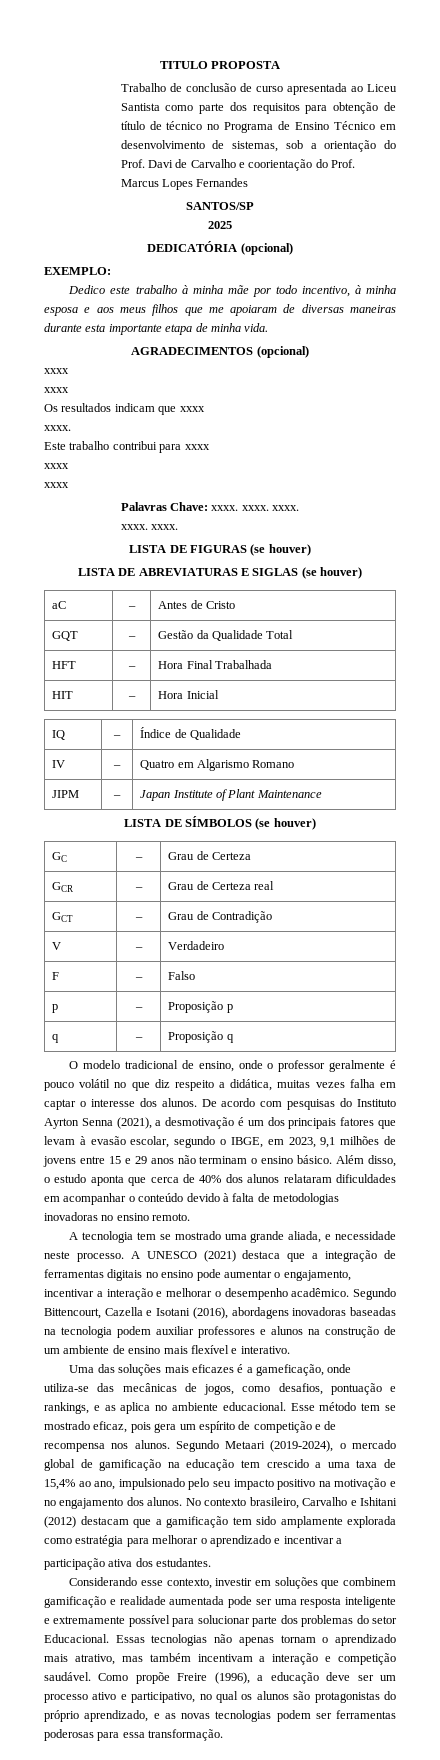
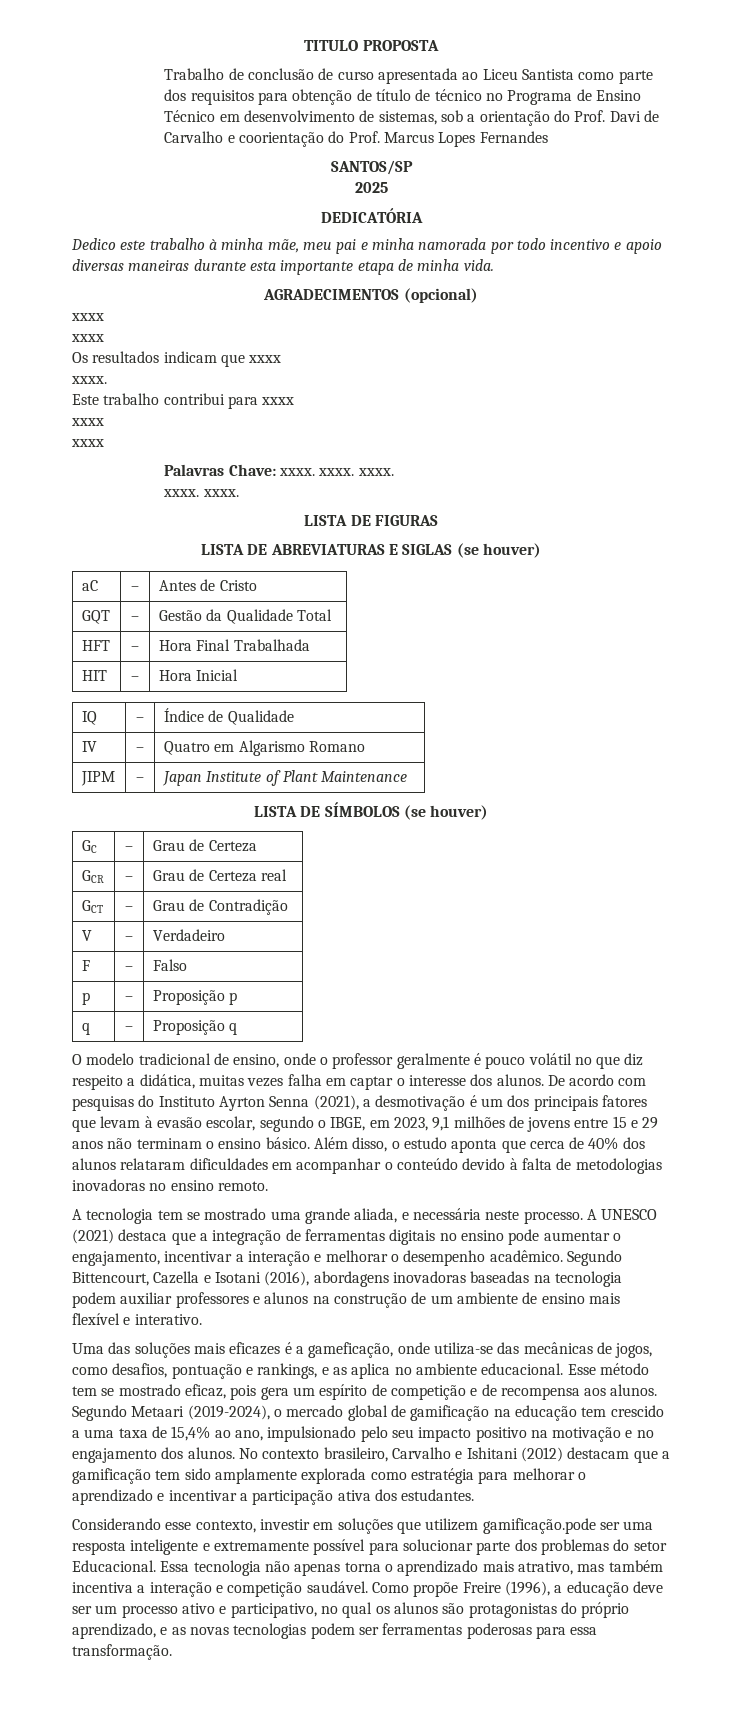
- DEDICATÓRIA (opcional)
- EXEMPLO:
+ DEDICATÓRIA
- Dedico este trabalho à minha mãe por todo incentivo, à minha esposa e aos meus filhos que me apoiaram de diversas maneiras durante esta importante etapa de minha vida.
+ Dedico este trabalho à minha mãe, meu pai e minha namorada por todo incentivo e apoio diversas maneiras durante esta importante etapa de minha vida.
- LISTA DE FIGURAS (se houver)
+ LISTA DE FIGURAS
- A tecnologia tem se mostrado uma grande aliada, e necessidade neste processo.
+ A tecnologia tem se mostrado uma grande aliada, e necessária neste processo.
- Esse método tem se mostrado eficaz, pois gera um espírito de competição e de recompensa nos alunos.
+ Esse método tem se mostrado eficaz, pois gera um espírito de competição e de recompensa aos alunos.
- No contexto brasileiro, Carvalho e Ishitani (2012) destacam que a gamificação tem sido amplamente explorada como estratégia para melhorar o aprendizado e incentivar a
- participação ativa dos estudantes.
+ No contexto brasileiro, Carvalho e Ishitani (2012) destacam que a gamificação tem sido amplamente explorada como estratégia para melhorar o aprendizado e incentivar a participação ativa dos estudantes.
- Considerando esse contexto, investir em soluções que combinem gamificação e realidade aumentada pode ser uma resposta inteligente e extremamente possível para solucionar parte dos problemas do setor Educacional.
+ Considerando esse contexto, investir em soluções que utilizem gamificação.pode ser uma resposta inteligente e extremamente possível para solucionar parte dos problemas do setor Educacional.
- Essas tecnologias não apenas tornam o aprendizado mais atrativo, mas também incentivam a interação e competição saudável.
+ Essa tecnologia não apenas torna o aprendizado mais atrativo, mas também incentiva a interação e competição saudável.

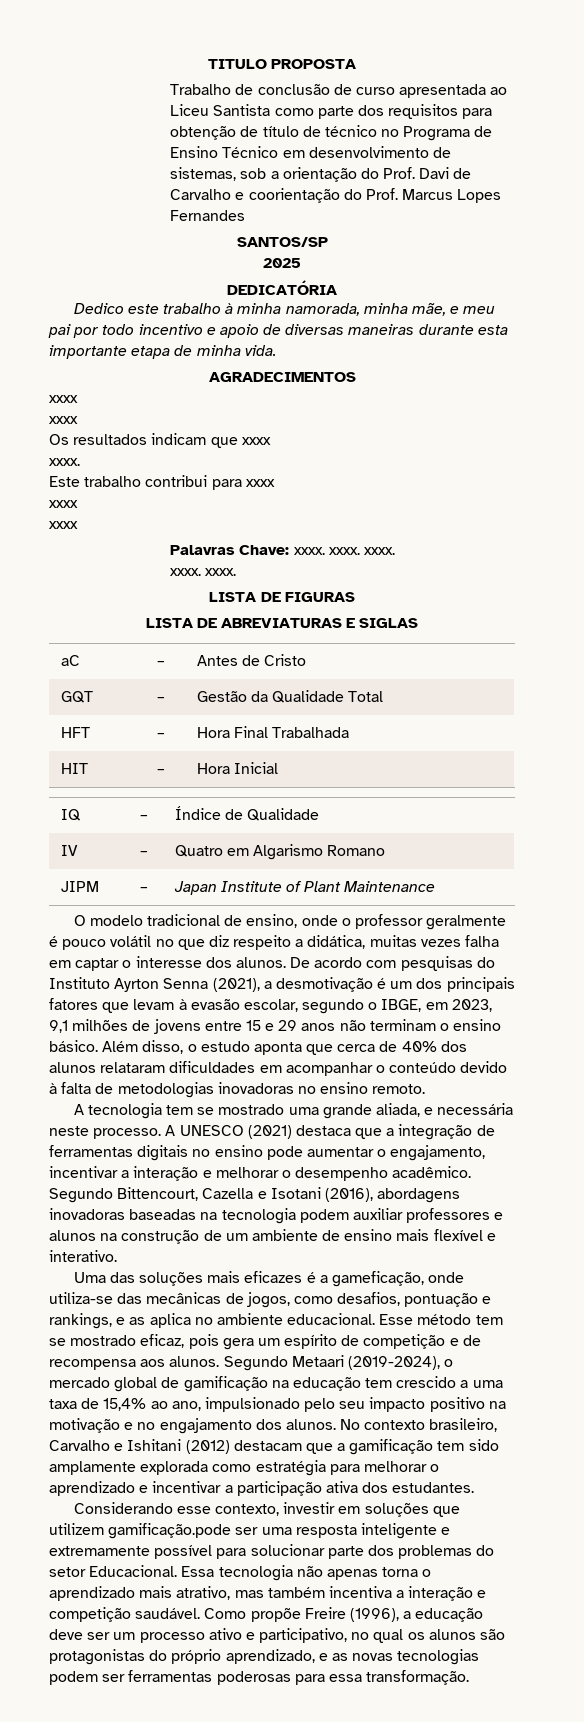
- Dedico este trabalho à minha mãe, meu pai e minha namorada por todo incentivo e apoio diversas maneiras durante esta importante etapa de minha vida.
+ Dedico este trabalho à minha namorada, minha mãe, e meu pai por todo incentivo e apoio de diversas maneiras durante esta importante etapa de minha vida.
- AGRADECIMENTOS (opcional)
+ AGRADECIMENTOS
- LISTA DE ABREVIATURAS E SIGLAS (se houver)
+ LISTA DE ABREVIATURAS E SIGLAS
- LISTA DE SÍMBOLOS (se houver)
- GC | – | Grau de Certeza
- GCR | – | Grau de Certeza real
- GCT | – | Grau de Contradição
- V | – | Verdadeiro
- F | – | Falso
- p | – | Proposição p
- q | – | Proposição q

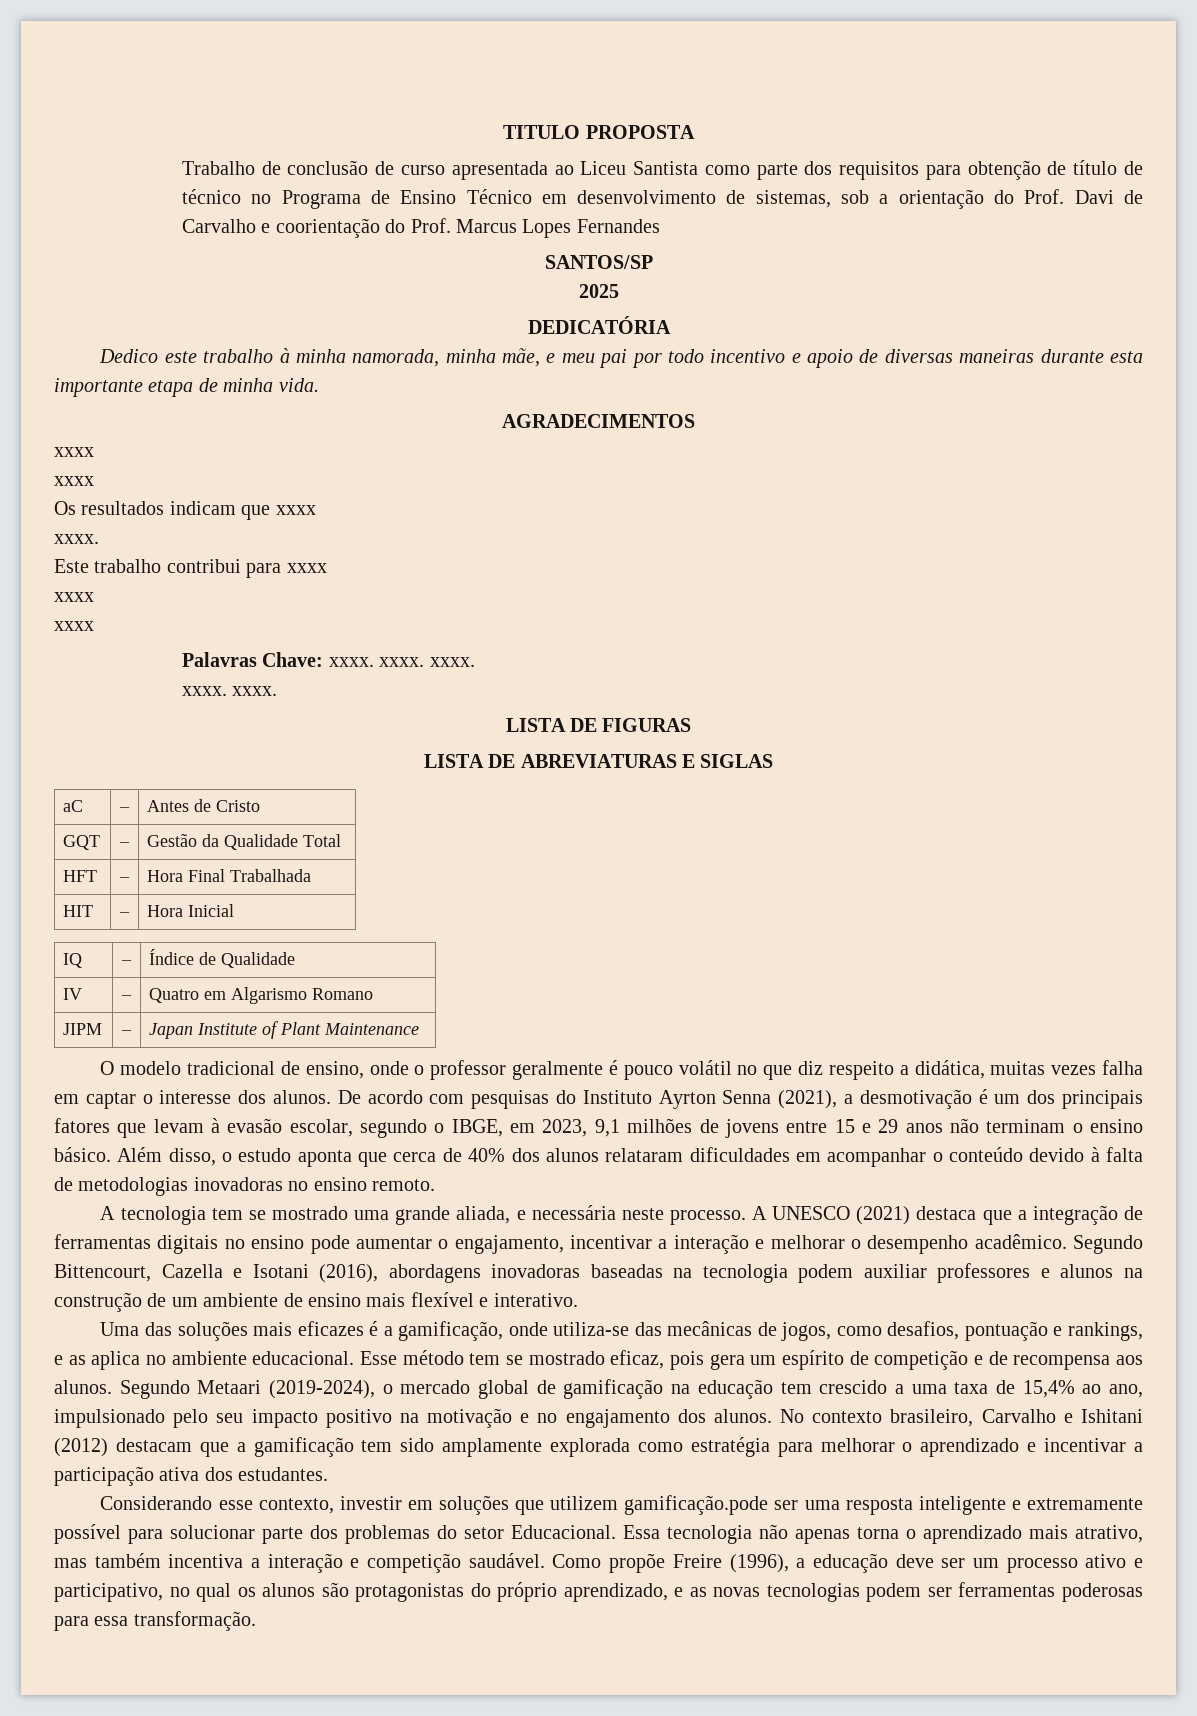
- Uma das soluções mais eficazes é a gameficação, onde utiliza-se das mecânicas de jogos, como desafios, pontuação e rankings, e as aplica no ambiente educacional.
+ Uma das soluções mais eficazes é a gamificação, onde utiliza-se das mecânicas de jogos, como desafios, pontuação e rankings, e as aplica no ambiente educacional.

